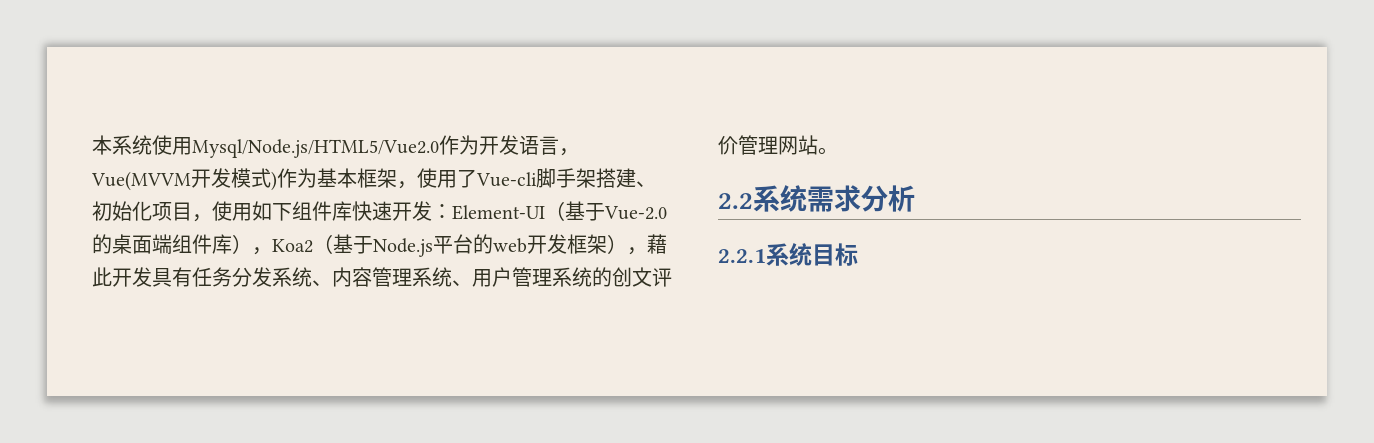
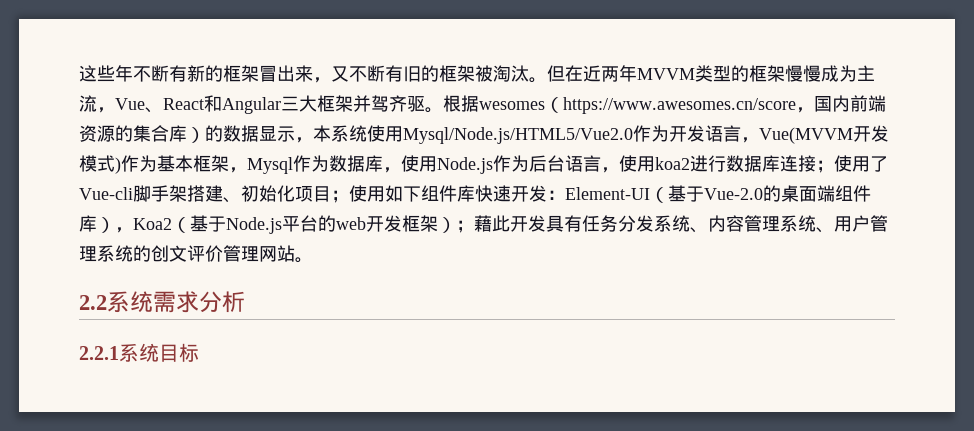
- 本系统使用Mysql/Node.js/HTML5/Vue2.0作为开发语言，Vue(MVVM开发模式)作为基本框架，使用了Vue-cli脚手架搭建、初始化项目，使用如下组件库快速开发：
+ 这些年不断有新的框架冒出来，又不断有旧的框架被淘汰。但在近两年MVVM类型的框架慢慢成为主流，Vue、React和Angular三大框架并驾齐驱。根据wesomes（https://www.awesomes.cn/score，国内前端资源的集合库）的数据显示，本系统使用Mysql/Node.js/HTML5/Vue2.0作为开发语言，Vue(MVVM开发模式)作为基本框架，Mysql作为数据库，使用Node.js作为后台语言，使用koa2进行数据库连接；使用了Vue-cli脚手架搭建、初始化项目；使用如下组件库快速开发：
- Element-UI（基于Vue-2.0的桌面端组件库），Koa2（基于Node.js平台的web开发框架），藉此开发具有任务分发系统、内容管理系统、用户管理系统的创文评价管理网站。
+ Element-UI（基于Vue-2.0的桌面端组件库），Koa2（基于Node.js平台的web开发框架）；藉此开发具有任务分发系统、内容管理系统、用户管理系统的创文评价管理网站。

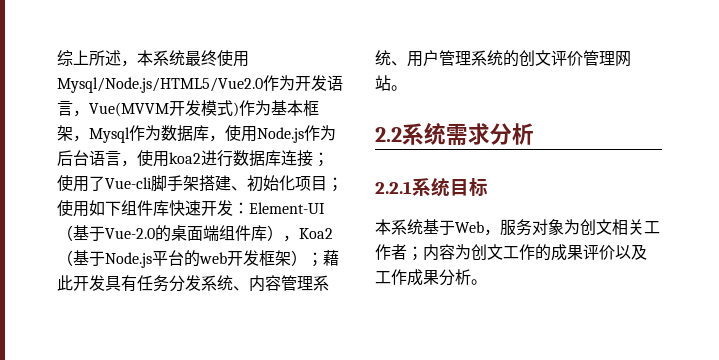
- 这些年不断有新的框架冒出来，又不断有旧的框架被淘汰。但在近两年MVVM类型的框架慢慢成为主流，Vue、React和Angular三大框架并驾齐驱。根据wesomes（https://www.awesomes.cn/score，国内前端资源的集合库）的数据显示，本系统使用Mysql/Node.js/HTML5/Vue2.0作为开发语言，Vue(MVVM开发模式)作为基本框架，Mysql作为数据库，使用Node.js作为后台语言，使用koa2进行数据库连接；
+ 综上所述，本系统最终使用Mysql/Node.js/HTML5/Vue2.0作为开发语言，Vue(MVVM开发模式)作为基本框架，Mysql作为数据库，使用Node.js作为后台语言，使用koa2进行数据库连接；
+ 本系统基于Web，服务对象为创文相关工作者；内容为创文工作的成果评价以及工作成果分析。

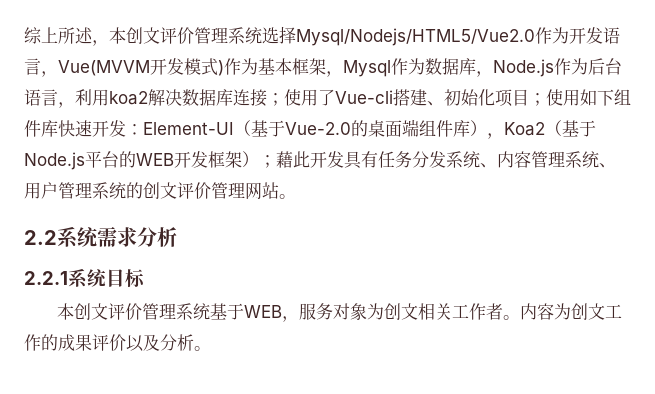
- 综上所述，本系统最终使用Mysql/Node.js/HTML5/Vue2.0作为开发语言，Vue(MVVM开发模式)作为基本框架，Mysql作为数据库，使用Node.js作为后台语言，使用koa2进行数据库连接；
+ 综上所述，本创文评价管理系统选择Mysql/Nodejs/HTML5/Vue2.0作为开发语言，Vue(MVVM开发模式)作为基本框架，Mysql作为数据库，Node.js作为后台语言，利用koa2解决数据库连接；
- 使用了Vue-cli脚手架搭建、初始化项目；
+ 使用了Vue-cli搭建、初始化项目；
- Element-UI（基于Vue-2.0的桌面端组件库），Koa2（基于Node.js平台的web开发框架）；
+ Element-UI（基于Vue-2.0的桌面端组件库），Koa2（基于Node.js平台的WEB开发框架）；
- 本系统基于Web，服务对象为创文相关工作者；内容为创文工作的成果评价以及工作成果分析。
+ 本创文评价管理系统基于WEB，服务对象为创文相关工作者。内容为创文工作的成果评价以及分析。

